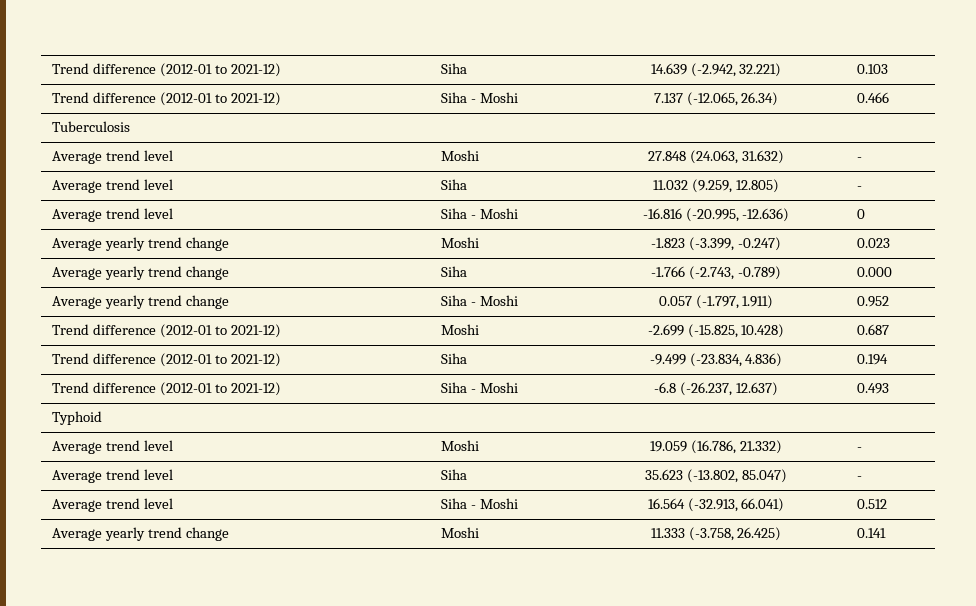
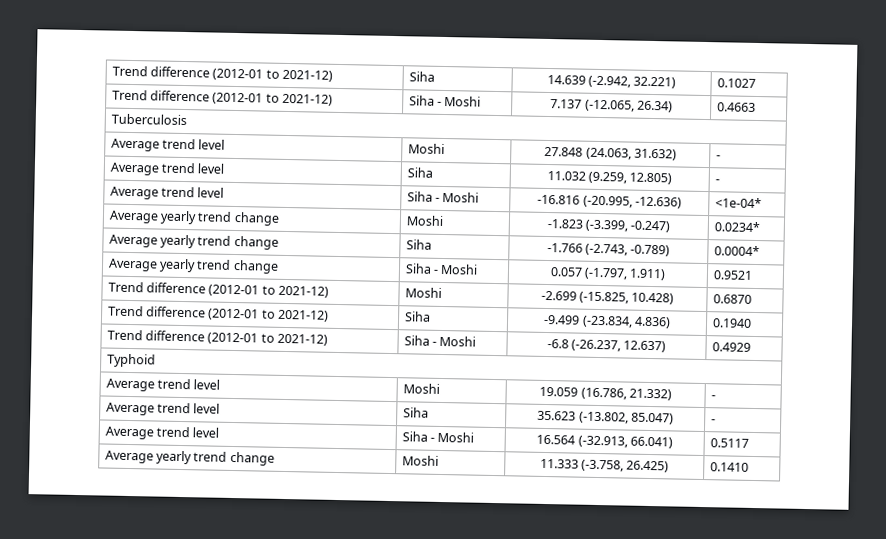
- Trend difference (2012-01 to 2021-12) | Siha | 14.639 (-2.942, 32.221) | 0.103
+ Trend difference (2012-01 to 2021-12) | Siha | 14.639 (-2.942, 32.221) | 0.1027
- Trend difference (2012-01 to 2021-12) | Siha - Moshi | 7.137 (-12.065, 26.34) | 0.466
+ Trend difference (2012-01 to 2021-12) | Siha - Moshi | 7.137 (-12.065, 26.34) | 0.4663
- Average trend level | Siha - Moshi | -16.816 (-20.995, -12.636) | 0
+ Average trend level | Siha - Moshi | -16.816 (-20.995, -12.636) | <1e-04*
- Average yearly trend change | Moshi | -1.823 (-3.399, -0.247) | 0.023
+ Average yearly trend change | Moshi | -1.823 (-3.399, -0.247) | 0.0234*
- Average yearly trend change | Siha | -1.766 (-2.743, -0.789) | 0.000
+ Average yearly trend change | Siha | -1.766 (-2.743, -0.789) | 0.0004*
- Average yearly trend change | Siha - Moshi | 0.057 (-1.797, 1.911) | 0.952
+ Average yearly trend change | Siha - Moshi | 0.057 (-1.797, 1.911) | 0.9521
- Trend difference (2012-01 to 2021-12) | Moshi | -2.699 (-15.825, 10.428) | 0.687
+ Trend difference (2012-01 to 2021-12) | Moshi | -2.699 (-15.825, 10.428) | 0.6870
- Trend difference (2012-01 to 2021-12) | Siha | -9.499 (-23.834, 4.836) | 0.194
+ Trend difference (2012-01 to 2021-12) | Siha | -9.499 (-23.834, 4.836) | 0.1940
- Trend difference (2012-01 to 2021-12) | Siha - Moshi | -6.8 (-26.237, 12.637) | 0.493
+ Trend difference (2012-01 to 2021-12) | Siha - Moshi | -6.8 (-26.237, 12.637) | 0.4929
- Average trend level | Siha - Moshi | 16.564 (-32.913, 66.041) | 0.512
+ Average trend level | Siha - Moshi | 16.564 (-32.913, 66.041) | 0.5117
- Average yearly trend change | Moshi | 11.333 (-3.758, 26.425) | 0.141
+ Average yearly trend change | Moshi | 11.333 (-3.758, 26.425) | 0.1410

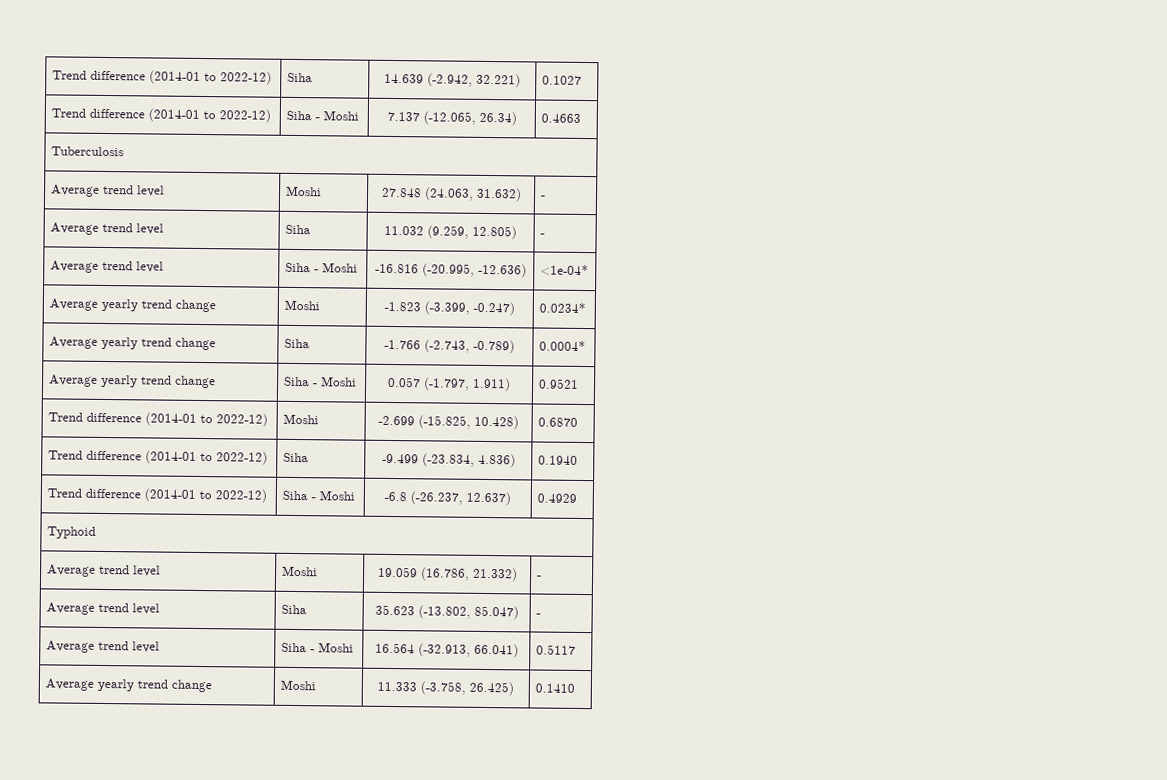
- Trend difference (2012-01 to 2021-12) | Siha | 14.639 (-2.942, 32.221) | 0.1027
+ Trend difference (2014-01 to 2022-12) | Siha | 14.639 (-2.942, 32.221) | 0.1027
- Trend difference (2012-01 to 2021-12) | Siha - Moshi | 7.137 (-12.065, 26.34) | 0.4663
+ Trend difference (2014-01 to 2022-12) | Siha - Moshi | 7.137 (-12.065, 26.34) | 0.4663
- Trend difference (2012-01 to 2021-12) | Moshi | -2.699 (-15.825, 10.428) | 0.6870
+ Trend difference (2014-01 to 2022-12) | Moshi | -2.699 (-15.825, 10.428) | 0.6870
- Trend difference (2012-01 to 2021-12) | Siha | -9.499 (-23.834, 4.836) | 0.1940
+ Trend difference (2014-01 to 2022-12) | Siha | -9.499 (-23.834, 4.836) | 0.1940
- Trend difference (2012-01 to 2021-12) | Siha - Moshi | -6.8 (-26.237, 12.637) | 0.4929
+ Trend difference (2014-01 to 2022-12) | Siha - Moshi | -6.8 (-26.237, 12.637) | 0.4929

